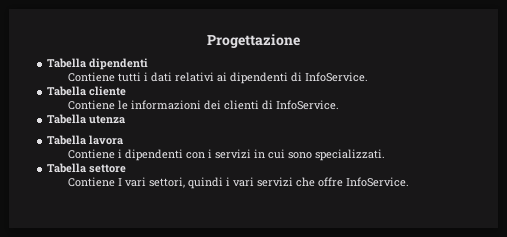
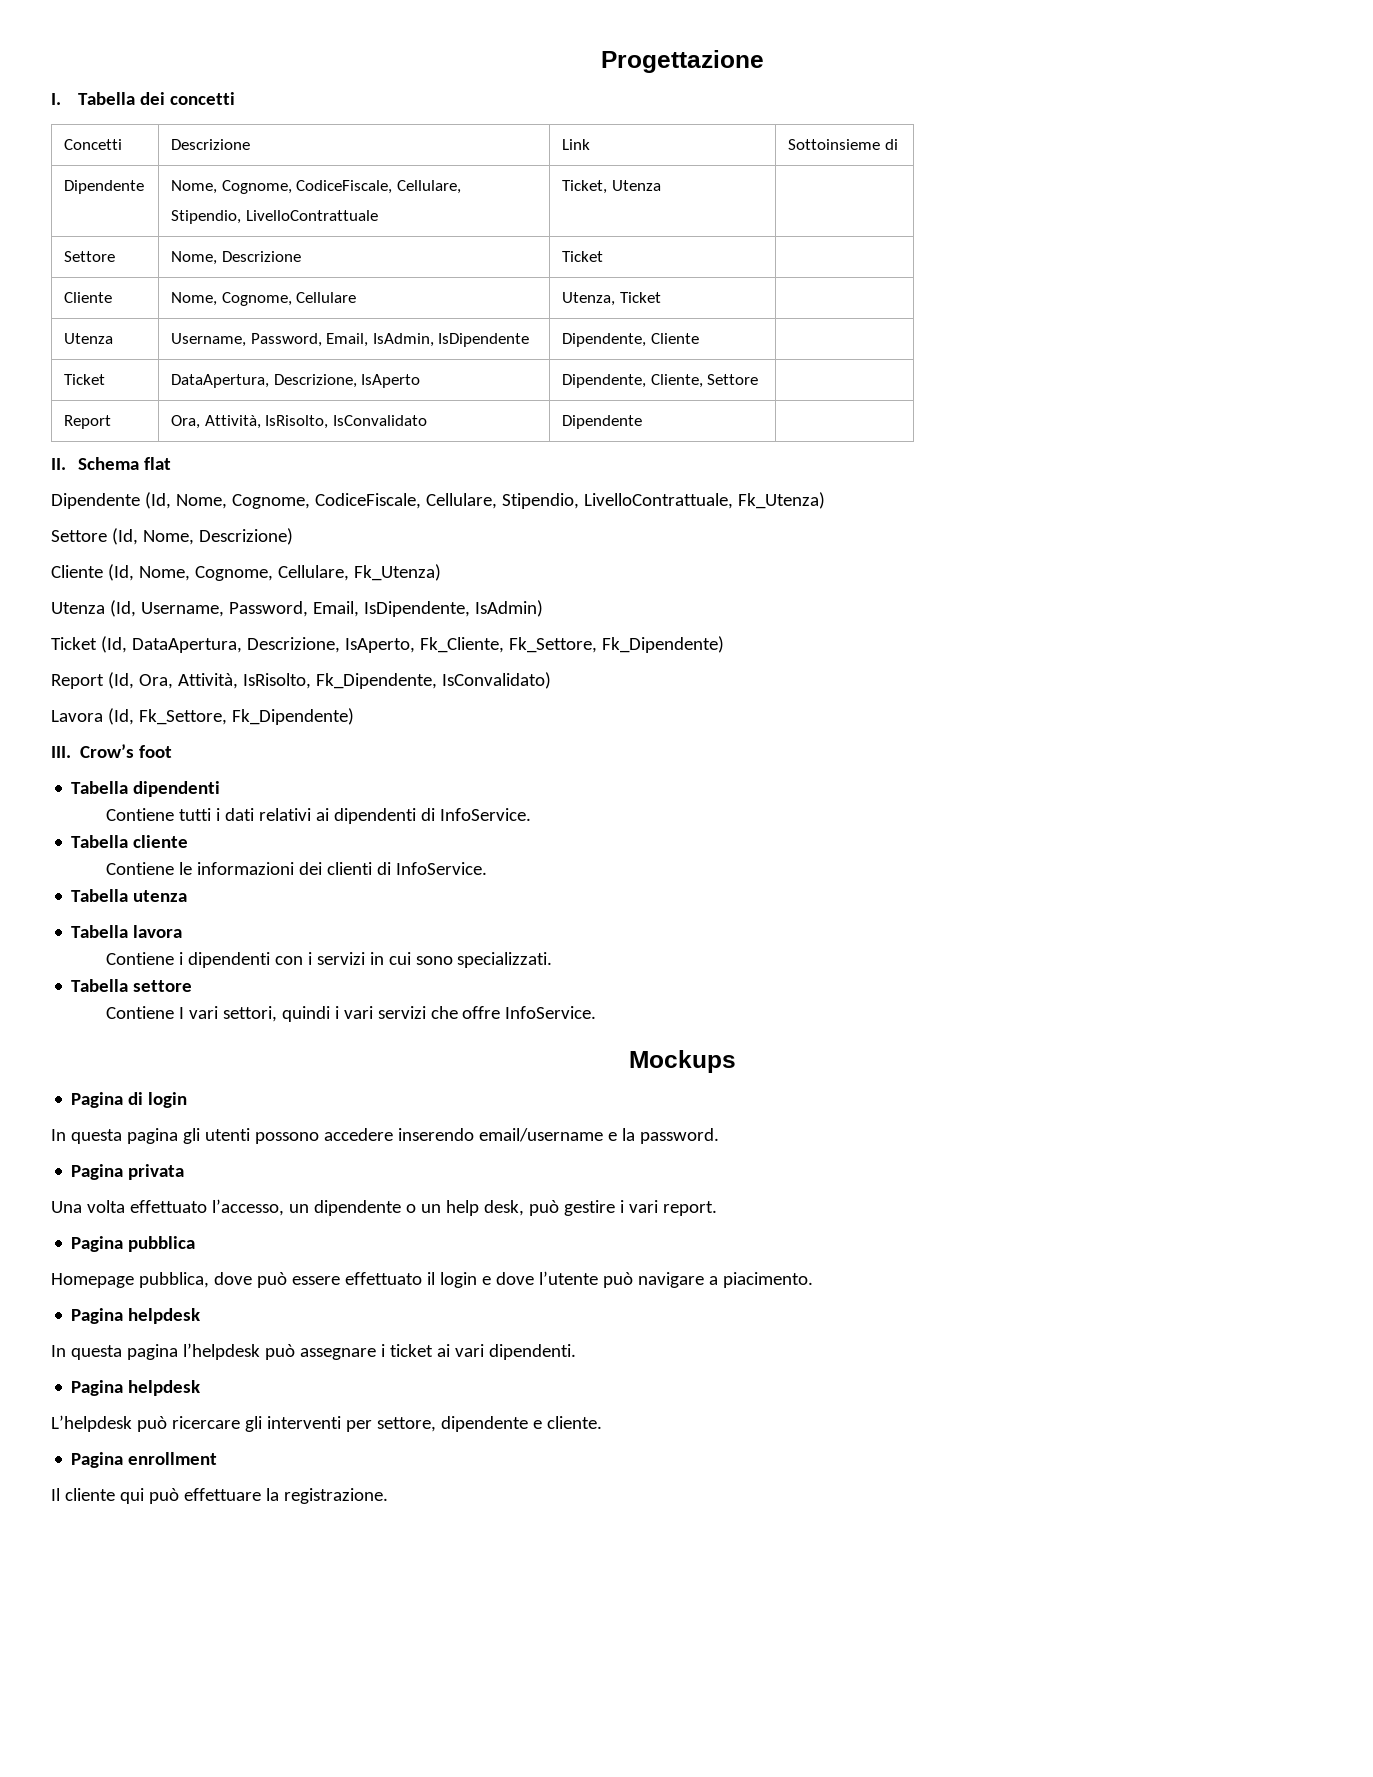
+ I. Tabella dei concetti
+ Concetti | Descrizione | Link | Sottoinsieme di
+ Dipendente | Nome, Cognome, CodiceFiscale, Cellulare,
+ Stipendio, LivelloContrattuale | Ticket, Utenza |
+ Settore | Nome, Descrizione | Ticket |
+ Cliente | Nome, Cognome, Cellulare | Utenza, Ticket |
+ Utenza | Username, Password, Email, IsAdmin, IsDipendente | Dipendente, Cliente |
+ Ticket | DataApertura, Descrizione, IsAperto | Dipendente, Cliente, Settore |
+ Report | Ora, Attività, IsRisolto, IsConvalidato | Dipendente |
+ II. Schema flat
+ Dipendente (Id, Nome, Cognome, CodiceFiscale, Cellulare, Stipendio, LivelloContrattuale, Fk_Utenza)
+ Settore (Id, Nome, Descrizione)
+ Cliente (Id, Nome, Cognome, Cellulare, Fk_Utenza)
+ Utenza (Id, Username, Password, Email, IsDipendente, IsAdmin)
+ Ticket (Id, DataApertura, Descrizione, IsAperto, Fk_Cliente, Fk_Settore, Fk_Dipendente)
+ Report (Id, Ora, Attività, IsRisolto, Fk_Dipendente, IsConvalidato)
+ Lavora (Id, Fk_Settore, Fk_Dipendente)
+ III. Crow’s foot
+ Mockups
+ Pagina di login
+ In questa pagina gli utenti possono accedere inserendo email/username e la password.
+ Pagina privata
+ Una volta effettuato l’accesso, un dipendente o un help desk, può gestire i vari report.
+ Pagina pubblica
+ Homepage pubblica, dove può essere effettuato il login e dove l’utente può navigare a piacimento.
+ Pagina helpdesk
+ In questa pagina l’helpdesk può assegnare i ticket ai vari dipendenti.
+ Pagina helpdesk
+ L’helpdesk può ricercare gli interventi per settore, dipendente e cliente.
+ Pagina enrollment
+ Il cliente qui può effettuare la registrazione.

